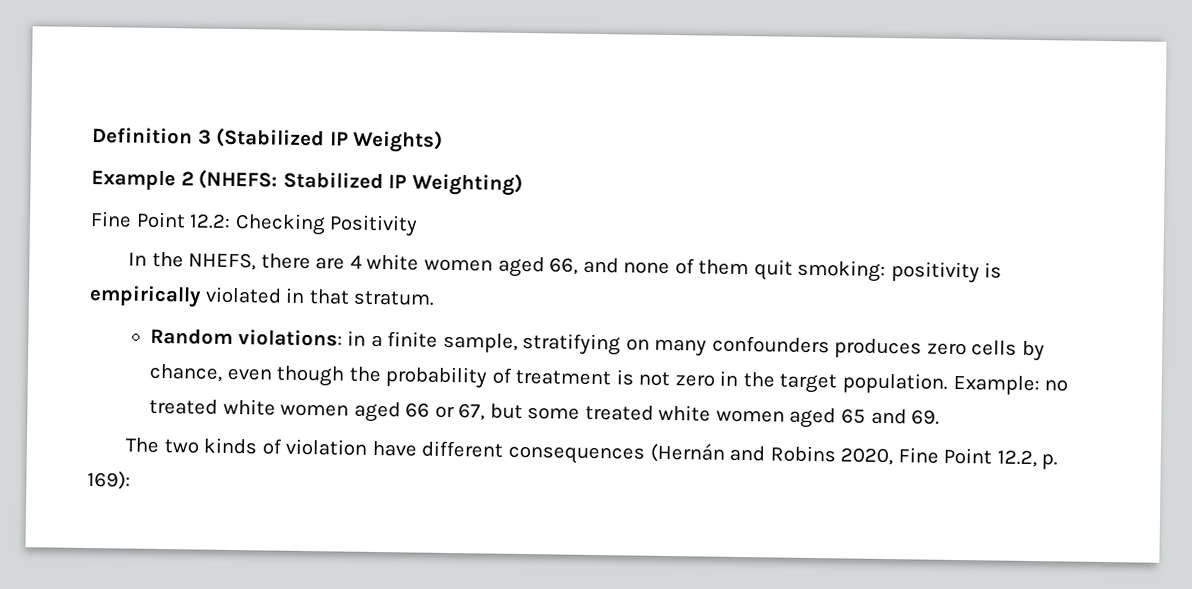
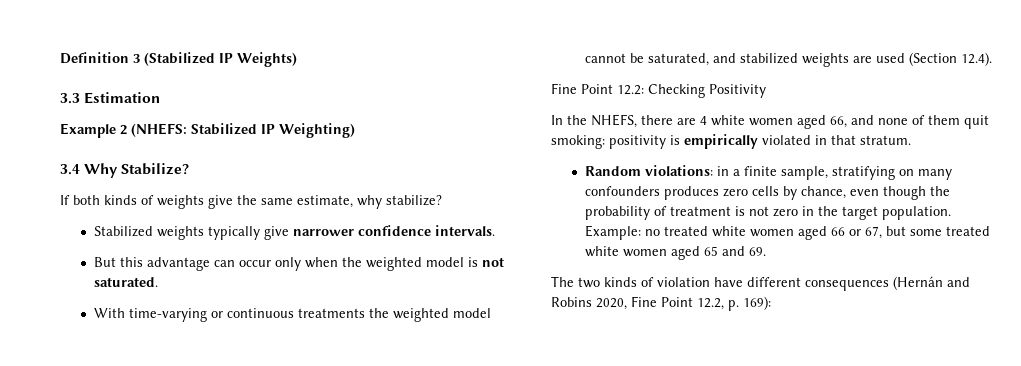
+ 3.3 Estimation
+ 3.4 Why Stabilize?
+ If both kinds of weights give the same estimate, why stabilize?
+ Stabilized weights typically give narrower confidence intervals.
+ But this advantage can occur only when the weighted model is not saturated.
+ With time-varying or continuous treatments the weighted model cannot be saturated, and stabilized weights are used (Section 12.4).

